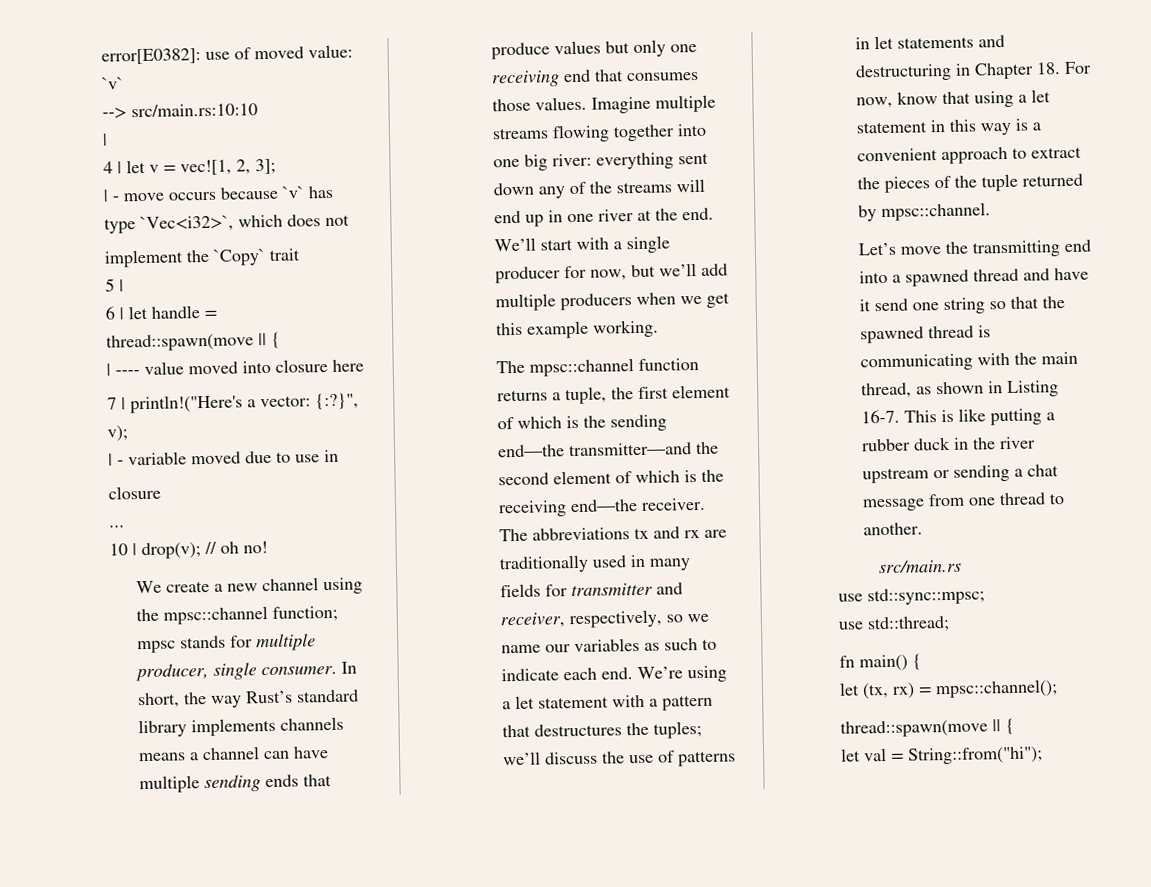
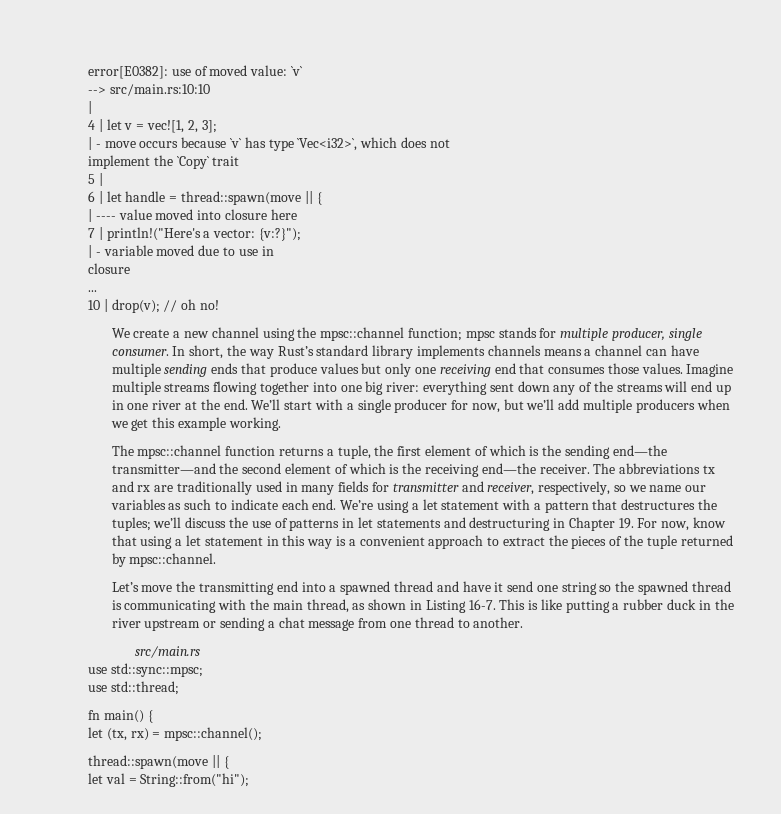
- 7 | println!("Here's a vector: {:?}", v);
+ 7 | println!("Here's a vector: {v:?}");
- We’re using a let statement with a pattern that destructures the tuples; we’ll discuss the use of patterns in let statements and destructuring in Chapter 18. For now, know that using a let statement in this way is a convenient approach to extract the pieces of the tuple returned by mpsc::channel.
+ We’re using a let statement with a pattern that destructures the tuples; we’ll discuss the use of patterns in let statements and destructuring in Chapter 19. For now, know that using a let statement in this way is a convenient approach to extract the pieces of the tuple returned by mpsc::channel.
- Let’s move the transmitting end into a spawned thread and have it send one string so that the spawned thread is communicating with the main thread, as shown in Listing 16-7.
+ Let’s move the transmitting end into a spawned thread and have it send one string so the spawned thread is communicating with the main thread, as shown in Listing 16-7.

